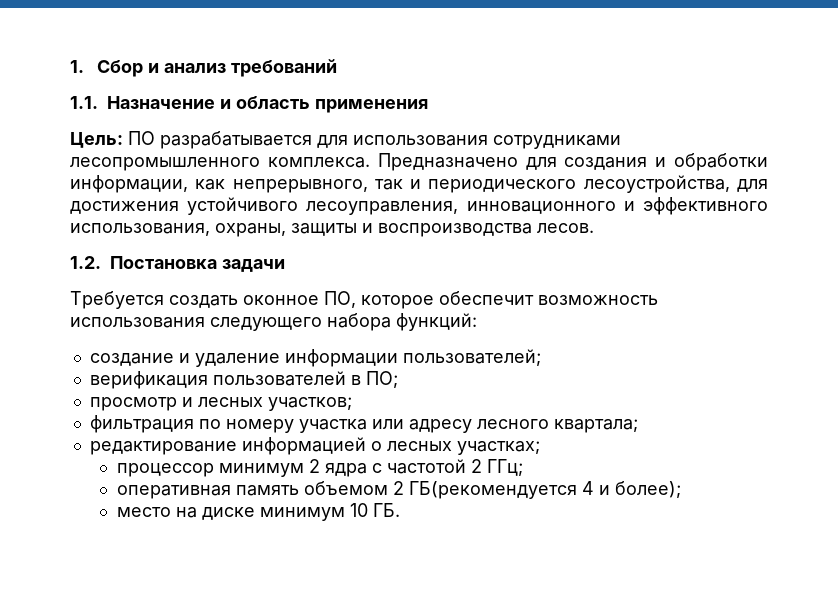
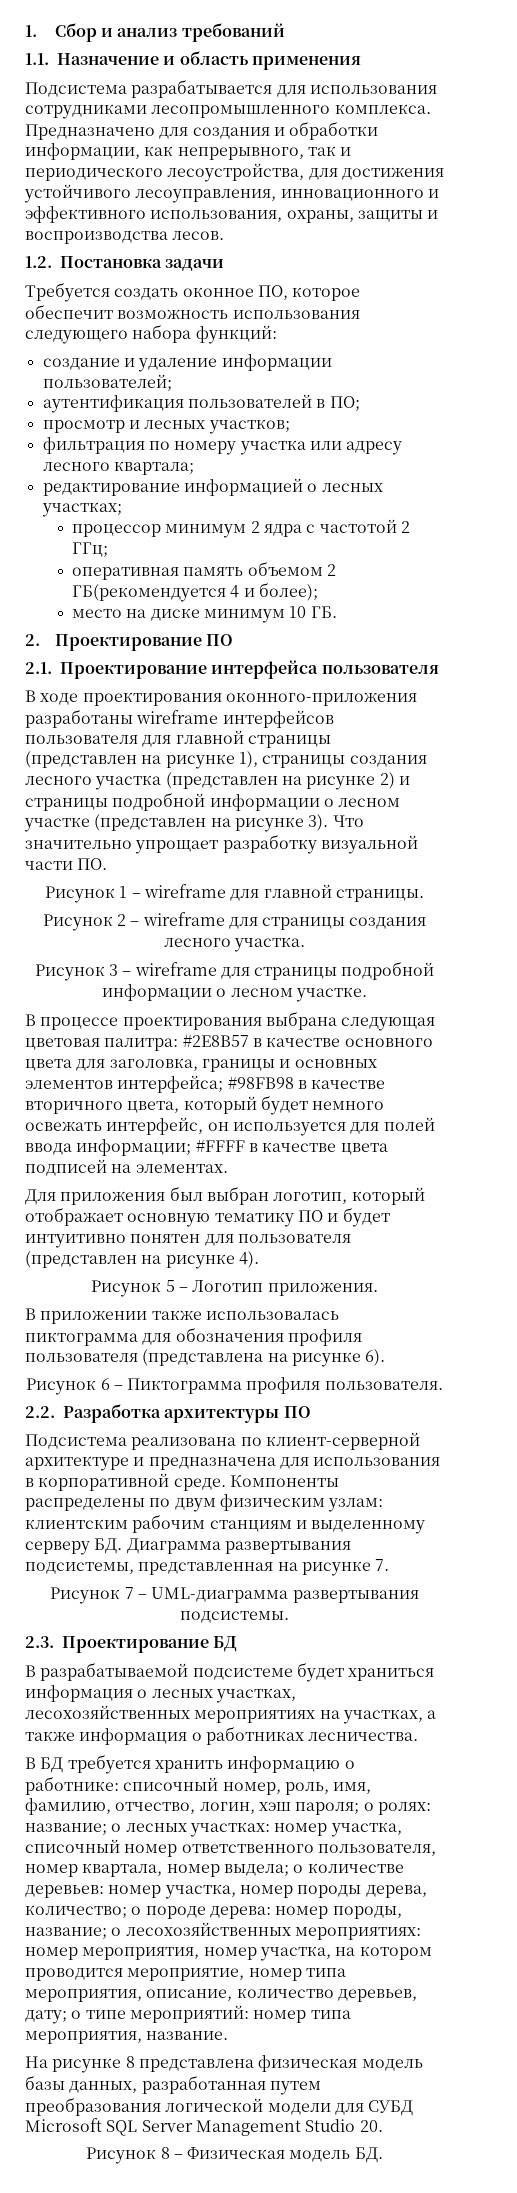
- Цель: ПО разрабатывается для использования сотрудниками лесопромышленного комплекса.
+ Подсистема разрабатывается для использования сотрудниками лесопромышленного комплекса.
- верификация пользователей в ПО;
+ аутентификация пользователей в ПО;
+ 2. Проектирование ПО
+ 2.1. Проектирование интерфейса пользователя
+ В ходе проектирования оконного-приложения разработаны wireframe интерфейсов пользователя для главной страницы (представлен на рисунке 1), страницы создания лесного участка (представлен на рисунке 2) и страницы подробной информации о лесном участке (представлен на рисунке 3). Что значительно упрощает разработку визуальной части ПО.
+ Рисунок 1 – wireframe для главной страницы.
+ Рисунок 2 – wireframe для страницы создания лесного участка.
+ Рисунок 3 – wireframe для страницы подробной информации о лесном участке.
+ В процессе проектирования выбрана следующая цветовая палитра: #2E8B57 в качестве основного цвета для заголовка, границы и основных элементов интерфейса; #98FB98 в качестве вторичного цвета, который будет немного освежать интерфейс, он используется для полей ввода информации; #FFFF в качестве цвета подписей на элементах.
+ Для приложения был выбран логотип, который отображает основную тематику ПО и будет интуитивно понятен для пользователя (представлен на рисунке 4).
+ Рисунок 5 – Логотип приложения.
+ В приложении также использовалась пиктограмма для обозначения профиля пользователя (представлена на рисунке 6).
+ Рисунок 6 – Пиктограмма профиля пользователя.
+ 2.2. Разработка архитектуры ПО
+ Подсистема реализована по клиент-серверной архитектуре и предназначена для использования в корпоративной среде. Компоненты распределены по двум физическим узлам: клиентским рабочим станциям и выделенному серверу БД. Диаграмма развертывания подсистемы, представленная на рисунке 7.
+ Рисунок 7 – UML-диаграмма развертывания подсистемы.
+ 2.3. Проектирование БД
+ В разрабатываемой подсистеме будет храниться информация о лесных участках, лесохозяйственных мероприятиях на участках, а также информация о работниках лесничества.
+ В БД требуется хранить информацию о работнике: списочный номер, роль, имя, фамилию, отчество, логин, хэш пароля; о ролях: название; о лесных участках: номер участка, списочный номер ответственного пользователя, номер квартала, номер выдела; о количестве деревьев: номер участка, номер породы дерева, количество; о породе дерева: номер породы, название; о лесохозяйственных мероприятиях: номер мероприятия, номер участка, на котором проводится мероприятие, номер типа мероприятия, описание, количество деревьев, дату; о типе мероприятий: номер типа мероприятия, название.
+ На рисунке 8 представлена физическая модель базы данных, разработанная путем преобразования логической модели для СУБД Microsoft SQL Server Management Studio 20.
+ Рисунок 8 – Физическая модель БД.

